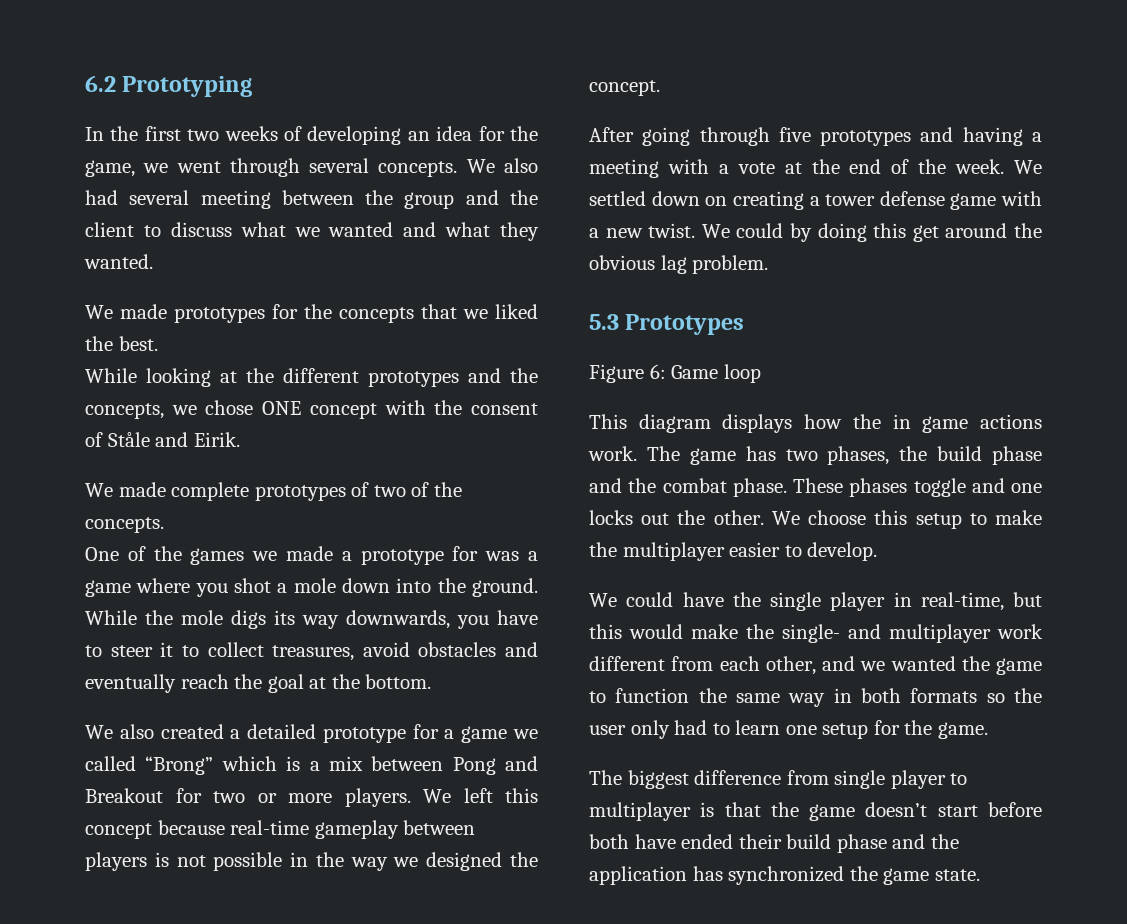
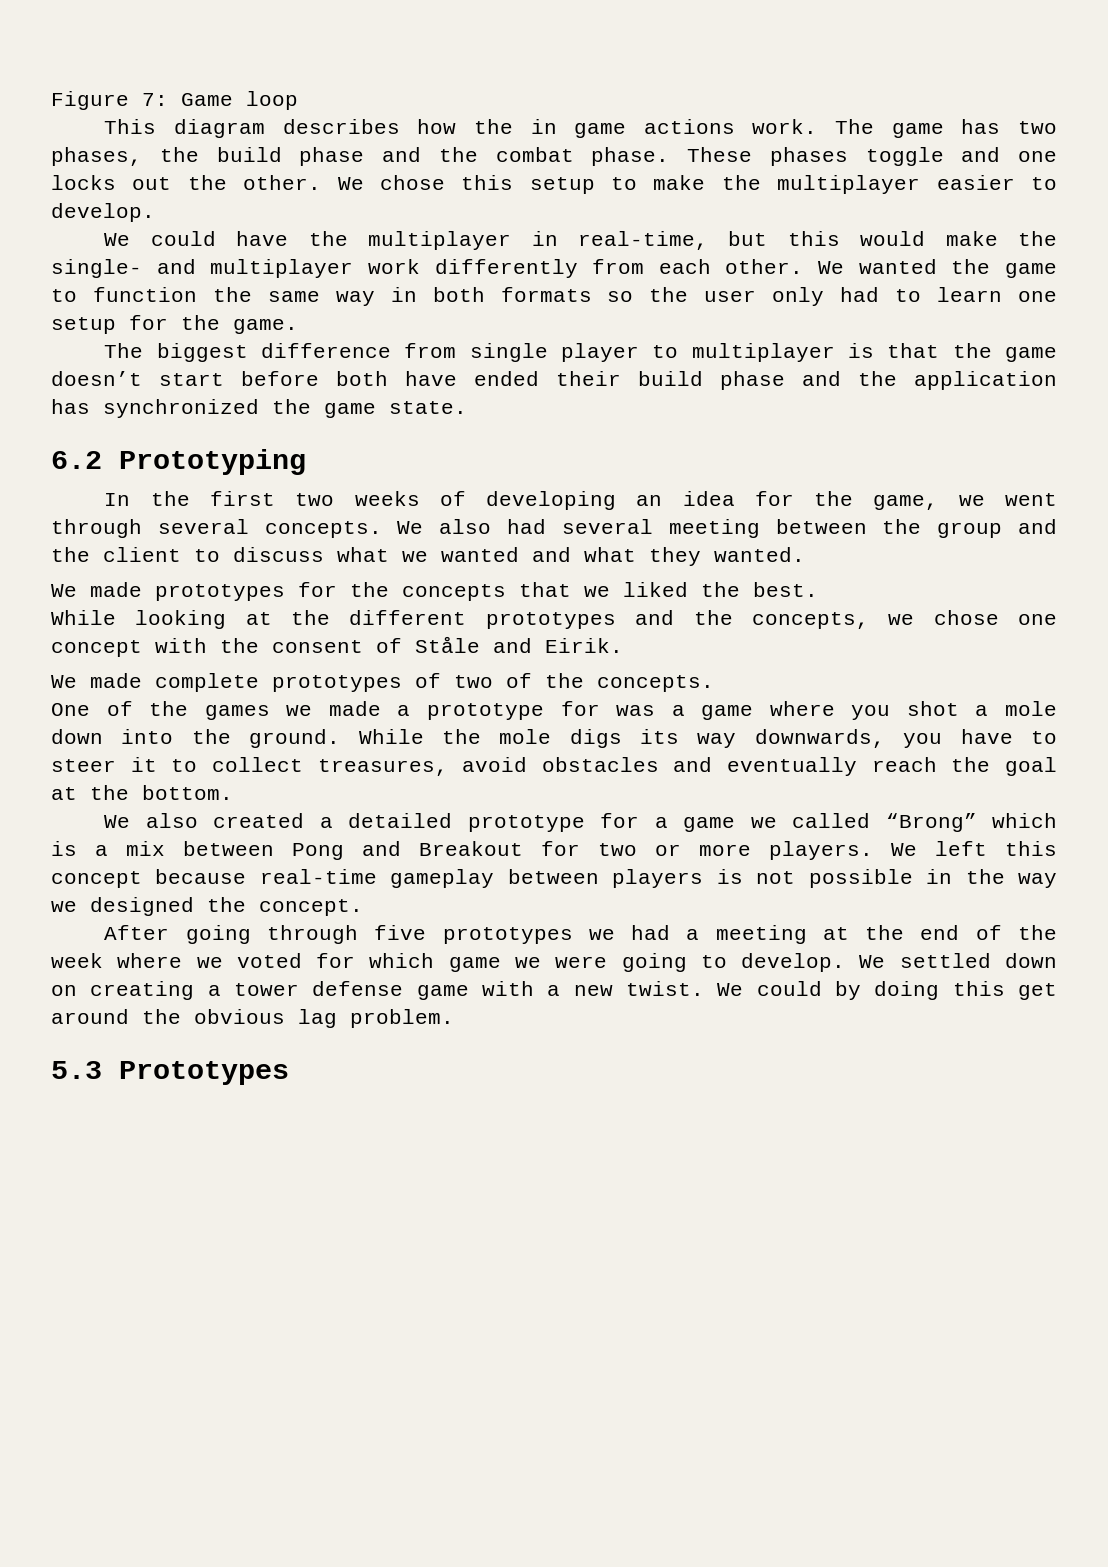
+ Figure 7: Game loop
+ This diagram describes how the in game actions work. The game has two phases, the build phase and the combat phase. These phases toggle and one locks out the other. We chose this setup to make the multiplayer easier to develop.
+ We could have the multiplayer in real-time, but this would make the single- and multiplayer work differently from each other. We wanted the game to function the same way in both formats so the user only had to learn one setup for the game.
+ The biggest difference from single player to multiplayer is that the game doesn’t start before both have ended their build phase and the application has synchronized the game state.
- While looking at the different prototypes and the concepts, we chose ONE concept with the consent of Ståle and Eirik.
+ While looking at the different prototypes and the concepts, we chose one concept with the consent of Ståle and Eirik.
- After going through five prototypes and having a meeting with a vote at the end of the week.
+ After going through five prototypes we had a meeting at the end of the week where we voted for which game we were going to develop.
- Figure 6: Game loop
- This diagram displays how the in game actions work. The game has two phases, the build phase and the combat phase. These phases toggle and one locks out the other. We choose this setup to make the multiplayer easier to develop.
- We could have the single player in real-time, but this would make the single- and multiplayer work different from each other, and we wanted the game to function the same way in both formats so the user only had to learn one setup for the game.
- The biggest difference from single player to multiplayer is that the game doesn’t start before both have ended their build phase and the application has synchronized the game state.

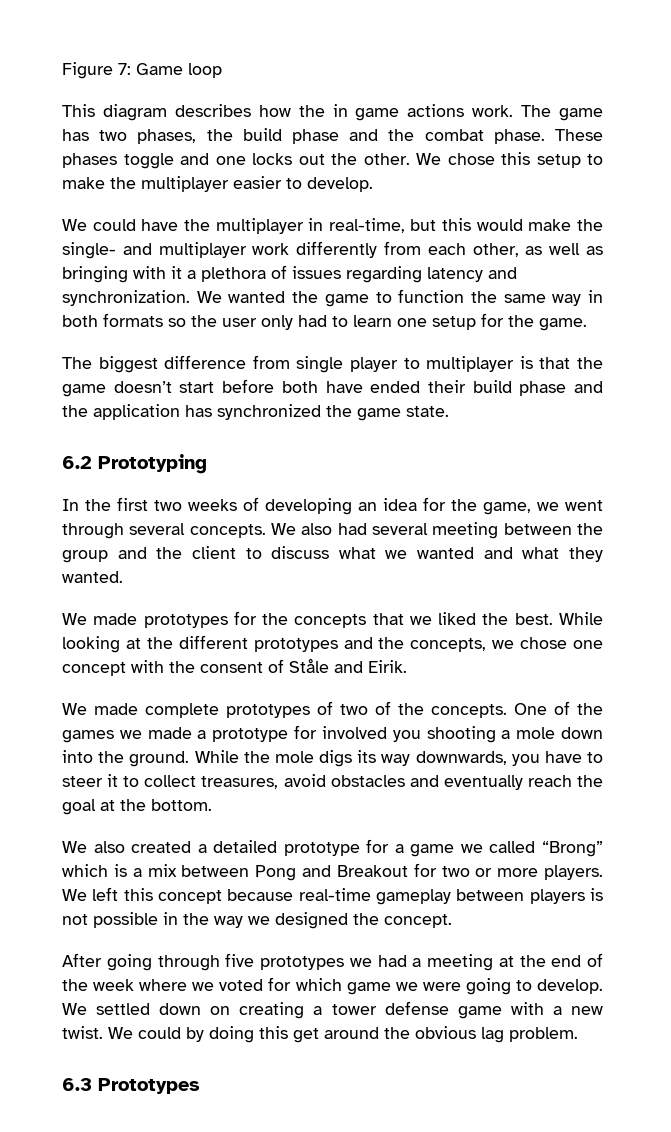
- We could have the multiplayer in real-time, but this would make the single- and multiplayer work differently from each other.
+ We could have the multiplayer in real-time, but this would make the single- and multiplayer work differently from each other, as well as bringing with it a plethora of issues regarding latency and synchronization.
- We made prototypes for the concepts that we liked the best.
- While looking at the different prototypes and the concepts, we chose one concept with the consent of Ståle and Eirik.
+ We made prototypes for the concepts that we liked the best. While looking at the different prototypes and the concepts, we chose one concept with the consent of Ståle and Eirik.
- We made complete prototypes of two of the concepts.
- One of the games we made a prototype for was a game where you shot a mole down into the ground.
+ We made complete prototypes of two of the concepts. One of the games we made a prototype for involved you shooting a mole down into the ground.
- 5.3 Prototypes
+ 6.3 Prototypes

